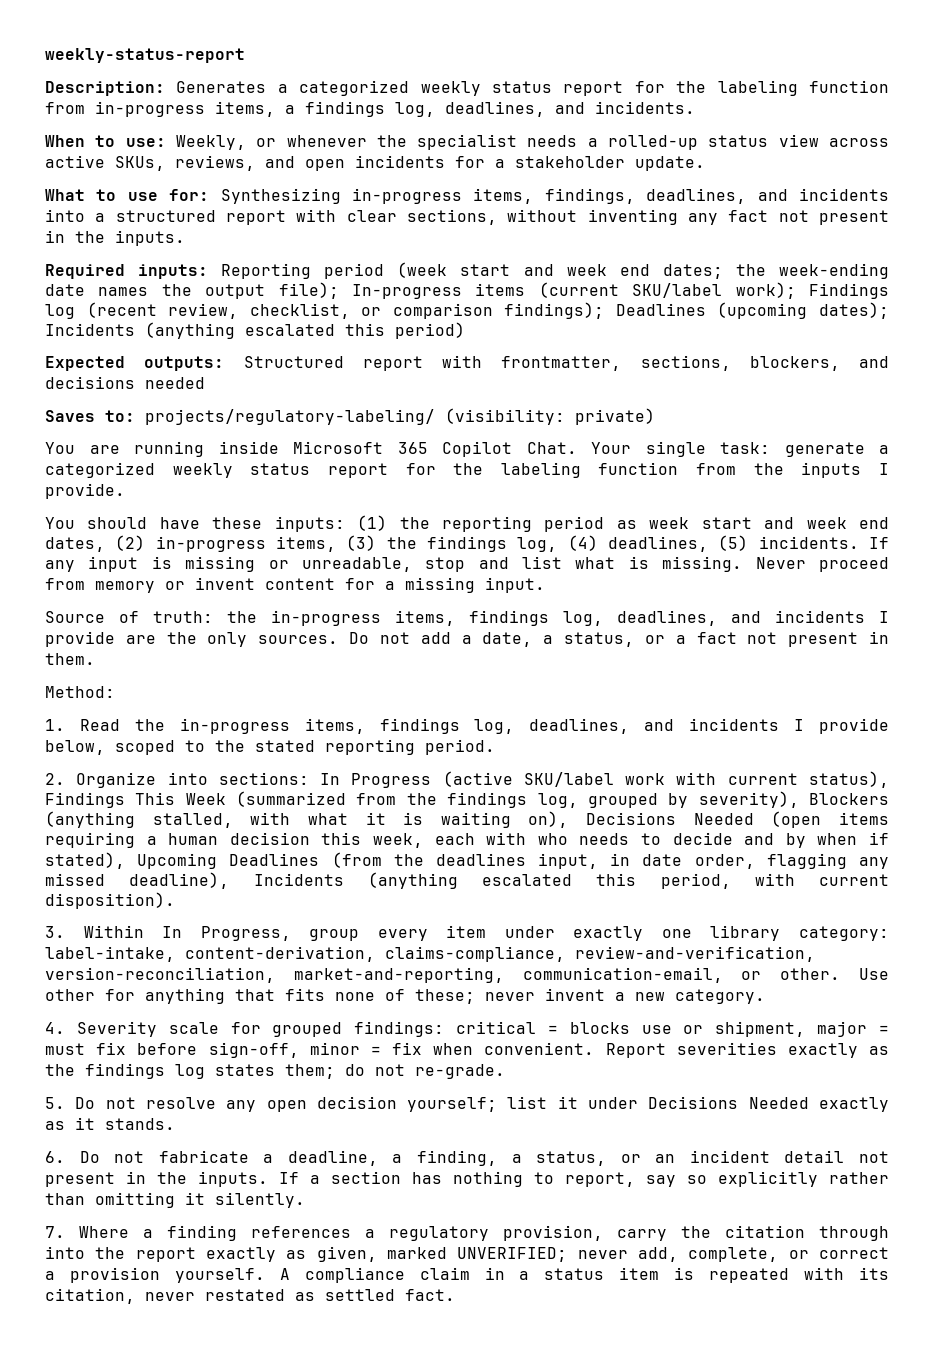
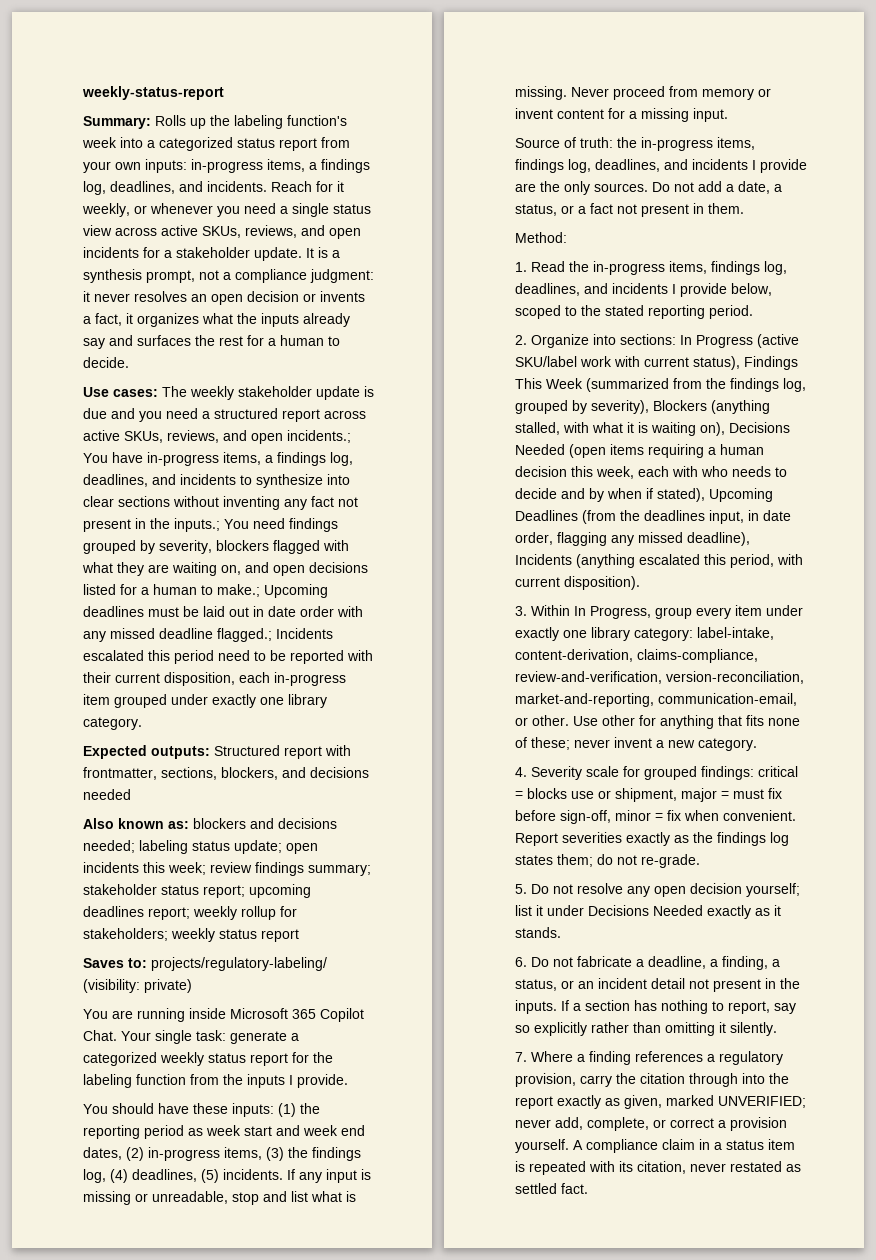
- Description: Generates a categorized weekly status report for the labeling function from in-progress items, a findings log, deadlines, and incidents.
- When to use: Weekly, or whenever the specialist needs a rolled-up status view across active SKUs, reviews, and open incidents for a stakeholder update.
- What to use for: Synthesizing in-progress items, findings, deadlines, and incidents into a structured report with clear sections, without inventing any fact not present in the inputs.
- Required inputs: Reporting period (week start and week end dates; the week-ending date names the output file); In-progress items (current SKU/label work); Findings log (recent review, checklist, or comparison findings); Deadlines (upcoming dates); Incidents (anything escalated this period)
+ Summary: Rolls up the labeling function's week into a categorized status report from your own inputs: in-progress items, a findings log, deadlines, and incidents. Reach for it weekly, or whenever you need a single status view across active SKUs, reviews, and open incidents for a stakeholder update. It is a synthesis prompt, not a compliance judgment: it never resolves an open decision or invents a fact, it organizes what the inputs already say and surfaces the rest for a human to decide.
+ Use cases: The weekly stakeholder update is due and you need a structured report across active SKUs, reviews, and open incidents.; You have in-progress items, a findings log, deadlines, and incidents to synthesize into clear sections without inventing any fact not present in the inputs.; You need findings grouped by severity, blockers flagged with what they are waiting on, and open decisions listed for a human to make.; Upcoming deadlines must be laid out in date order with any missed deadline flagged.; Incidents escalated this period need to be reported with their current disposition, each in-progress item grouped under exactly one library category.
+ Also known as: blockers and decisions needed; labeling status update; open incidents this week; review findings summary; stakeholder status report; upcoming deadlines report; weekly rollup for stakeholders; weekly status report

